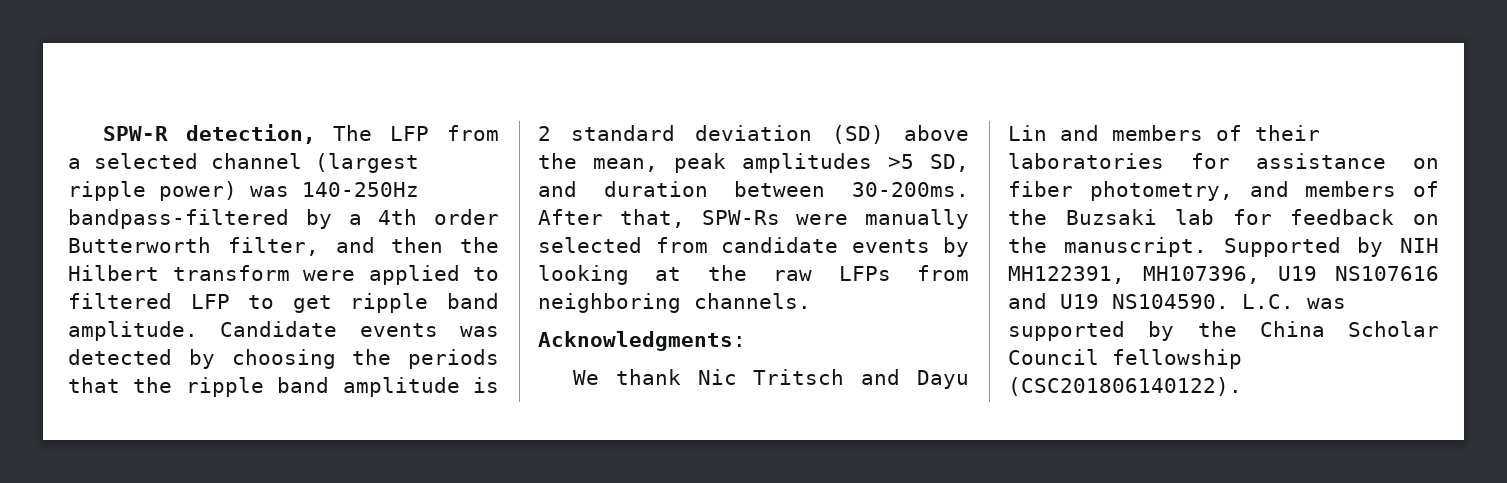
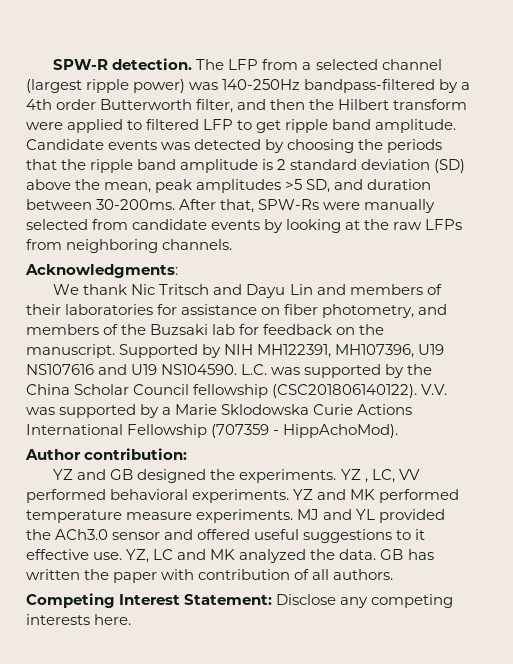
- SPW-R detection, The LFP from a selected channel (largest ripple power) was 140-250Hz bandpass-filtered by a 4th order Butterworth filter, and then the Hilbert transform were applied to filtered LFP to get ripple band amplitude.
+ SPW-R detection. The LFP from a selected channel (largest ripple power) was 140-250Hz bandpass-filtered by a 4th order Butterworth filter, and then the Hilbert transform were applied to filtered LFP to get ripple band amplitude.
+ V.V. was supported by a Marie Sklodowska Curie Actions International Fellowship (707359 - HippAchoMod).
+ Author contribution:
+ YZ and GB designed the experiments. YZ , LC, VV performed behavioral experiments. YZ and MK performed temperature measure experiments. MJ and YL provided the ACh3.0 sensor and offered useful suggestions to it effective use. YZ, LC and MK analyzed the data. GB has written the paper with contribution of all authors.
+ Competing Interest Statement: Disclose any competing interests here.

